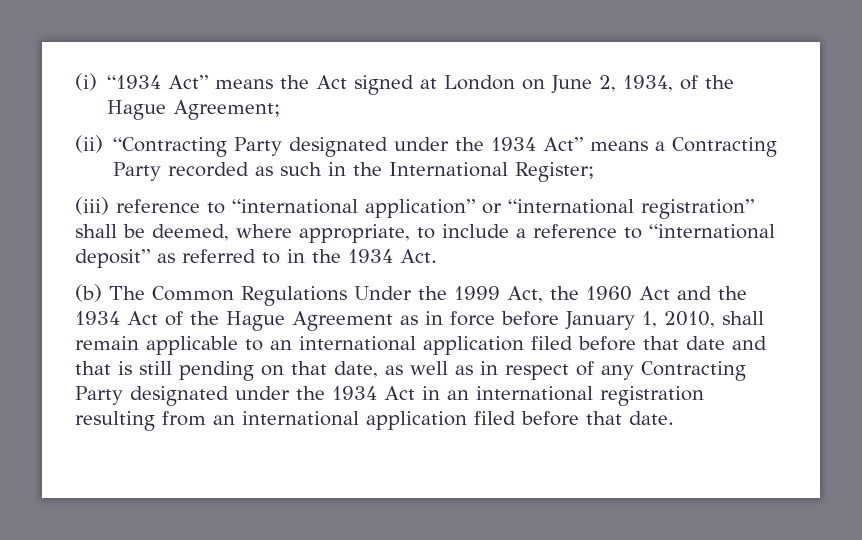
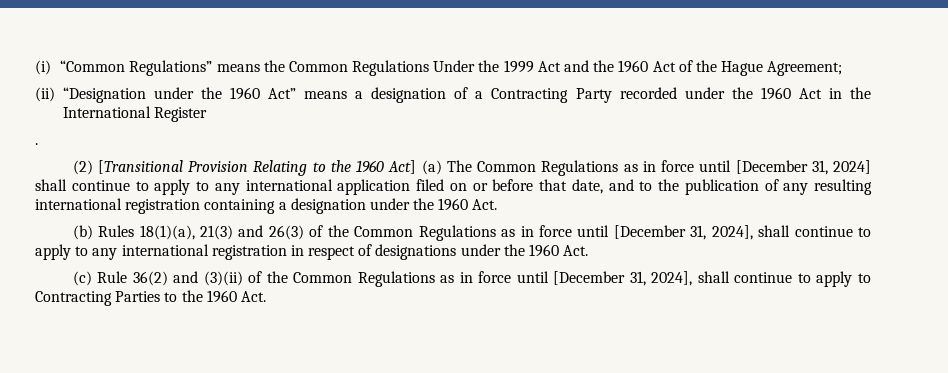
- (i) “1934 Act” means the Act signed at London on June 2, 1934, of the Hague Agreement;
+ (i) “Common Regulations” means the Common Regulations Under the 1999 Act and the 1960 Act of the Hague Agreement;
- (ii) “Contracting Party designated under the 1934 Act” means a Contracting Party recorded as such in the International Register;
- (iii) reference to “international application” or “international registration” shall be deemed, where appropriate, to include a reference to “international deposit” as referred to in the 1934 Act.
- (b) The Common Regulations Under the 1999 Act, the 1960 Act and the 1934 Act of the Hague Agreement as in force before January 1, 2010, shall remain applicable to an international application filed before that date and that is still pending on that date, as well as in respect of any Contracting Party designated under the 1934 Act in an international registration resulting from an international application filed before that date.
+ (ii) “Designation under the 1960 Act” means a designation of a Contracting Party recorded under the 1960 Act in the International Register
+ .
+ (2) [Transitional Provision Relating to the 1960 Act] (a) The Common Regulations as in force until [December 31, 2024] shall continue to apply to any international application filed on or before that date, and to the publication of any resulting international registration containing a designation under the 1960 Act.
+ (b) Rules 18(1)(a), 21(3) and 26(3) of the Common Regulations as in force until [December 31, 2024], shall continue to apply to any international registration in respect of designations under the 1960 Act.
+ (c) Rule 36(2) and (3)(ii) of the Common Regulations as in force until [December 31, 2024], shall continue to apply to Contracting Parties to the 1960 Act.

